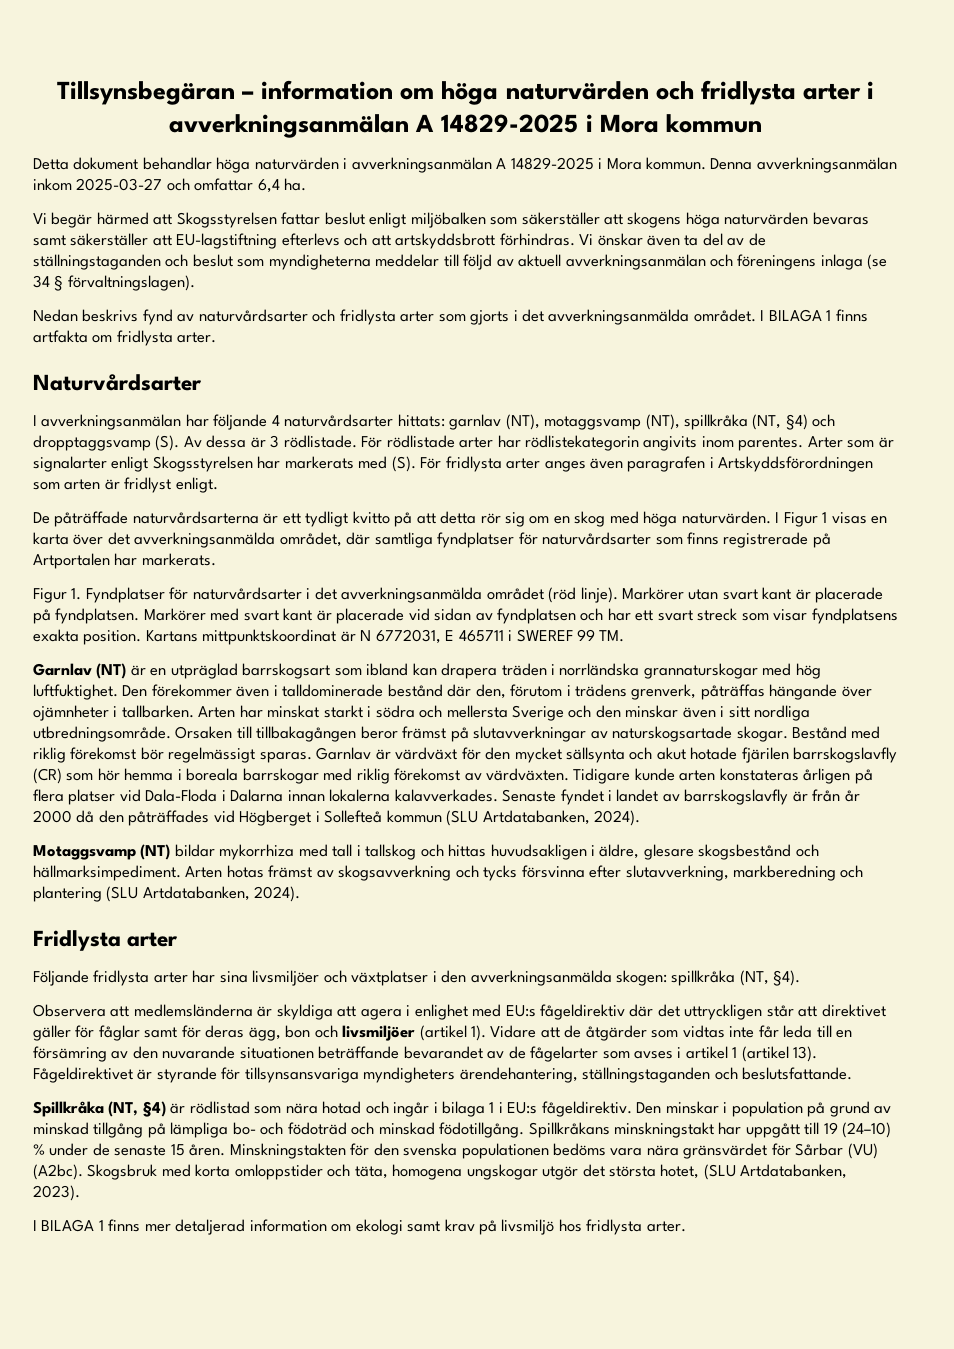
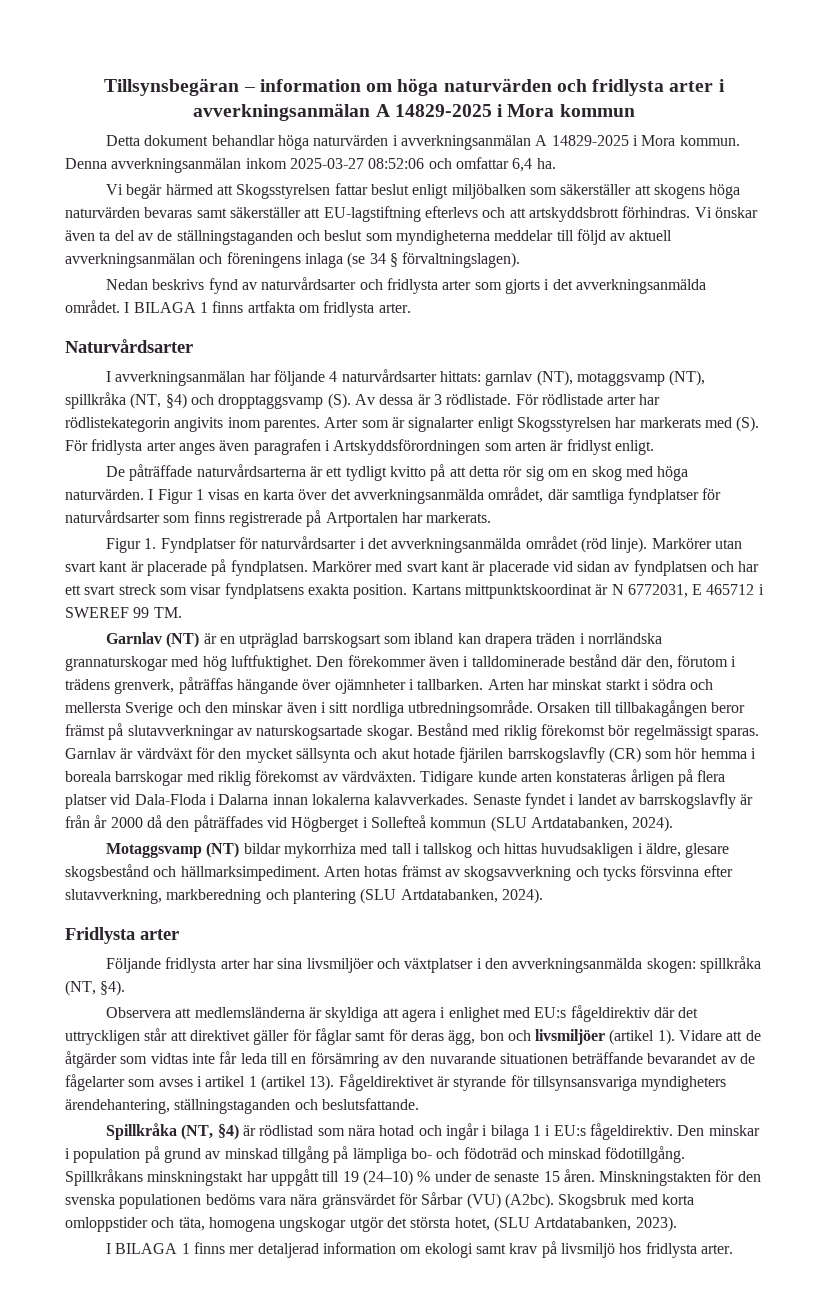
- Denna avverkningsanmälan inkom 2025-03-27 och omfattar 6,4 ha.
+ Denna avverkningsanmälan inkom 2025-03-27 08:52:06 och omfattar 6,4 ha.
- Kartans mittpunktskoordinat är N 6772031, E 465711 i SWEREF 99 TM.
+ Kartans mittpunktskoordinat är N 6772031, E 465712 i SWEREF 99 TM.

